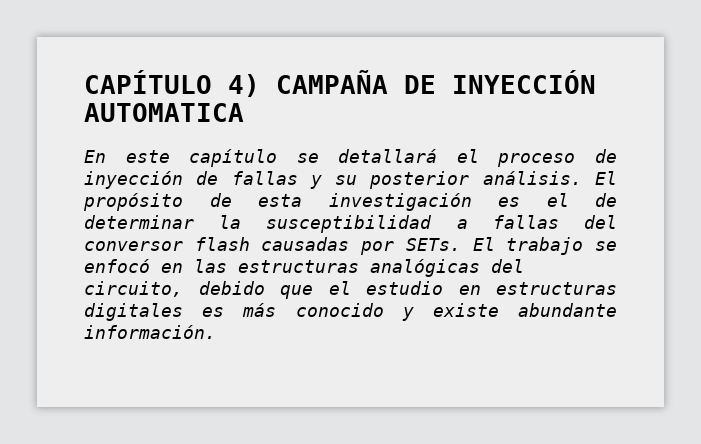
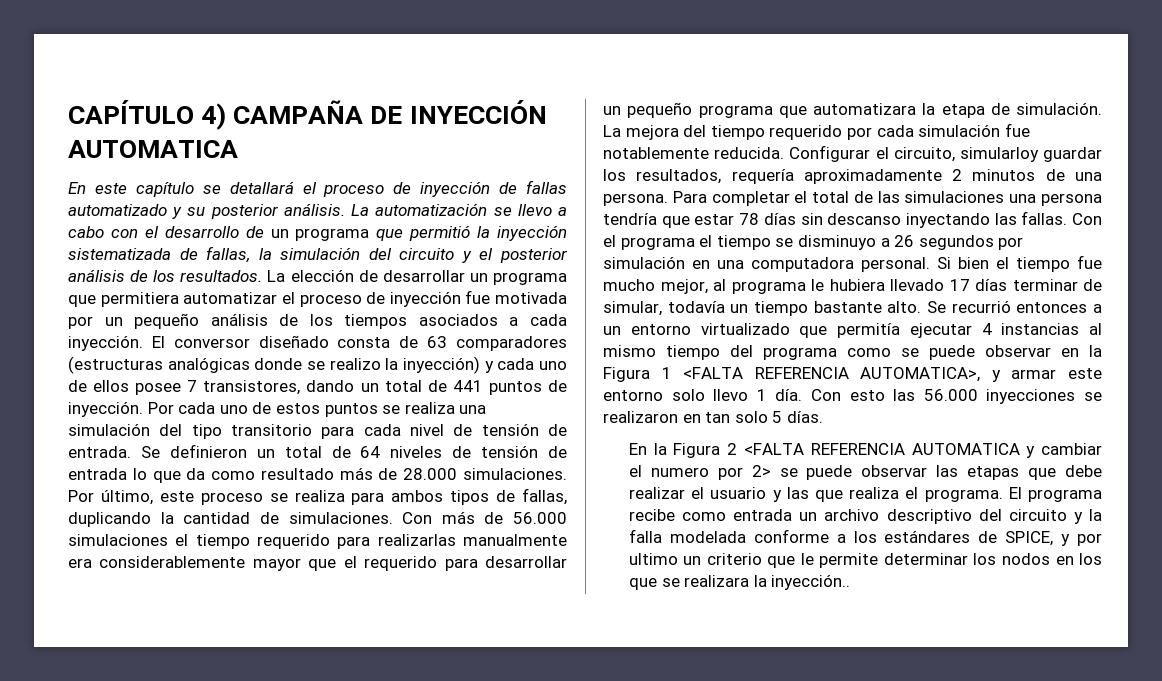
- En este capítulo se detallará el proceso de inyección de fallas y su posterior análisis.
+ En este capítulo se detallará el proceso de inyección de fallas automatizado y su posterior análisis.
- El propósito de esta investigación es el de determinar la susceptibilidad a fallas del conversor flash causadas por SETs. El trabajo se enfocó en las estructuras analógicas del circuito, debido que el estudio en estructuras digitales es más conocido y existe abundante información.
+ La automatización se llevo a cabo con el desarrollo de un programa que permitió la inyección sistematizada de fallas, la simulación del circuito y el posterior análisis de los resultados. La elección de desarrollar un programa que permitiera automatizar el proceso de inyección fue motivada por un pequeño análisis de los tiempos asociados a cada inyección. El conversor diseñado consta de 63 comparadores (estructuras analógicas donde se realizo la inyección) y cada uno de ellos posee 7 transistores, dando un total de 441 puntos de inyección. Por cada uno de estos puntos se realiza una simulación del tipo transitorio para cada nivel de tensión de entrada. Se definieron un total de 64 niveles de tensión de entrada lo que da como resultado más de 28.000 simulaciones. Por último, este proceso se realiza para ambos tipos de fallas, duplicando la cantidad de simulaciones. Con más de 56.000 simulaciones el tiempo requerido para realizarlas manualmente era considerablemente mayor que el requerido para desarrollar un pequeño programa que automatizara la etapa de simulación. La mejora del tiempo requerido por cada simulación fue notablemente reducida. Configurar el circuito, simularloy guardar los resultados, requería aproximadamente 2 minutos de una persona. Para completar el total de las simulaciones una persona tendría que estar 78 días sin descanso inyectando las fallas. Con el programa el tiempo se disminuyo a 26 segundos por simulación en una computadora personal. Si bien el tiempo fue mucho mejor, al programa le hubiera llevado 17 días terminar de simular, todavía un tiempo bastante alto. Se recurrió entonces a un entorno virtualizado que permitía ejecutar 4 instancias al mismo tiempo del programa como se puede observar en la Figura 1 <FALTA REFERENCIA AUTOMATICA>, y armar este entorno solo llevo 1 día. Con esto las 56.000 inyecciones se realizaron en tan solo 5 días.
+ En la Figura 2 <FALTA REFERENCIA AUTOMATICA y cambiar el numero por 2> se puede observar las etapas que debe realizar el usuario y las que realiza el programa. El programa recibe como entrada un archivo descriptivo del circuito y la falla modelada conforme a los estándares de SPICE, y por ultimo un criterio que le permite determinar los nodos en los que se realizara la inyección..

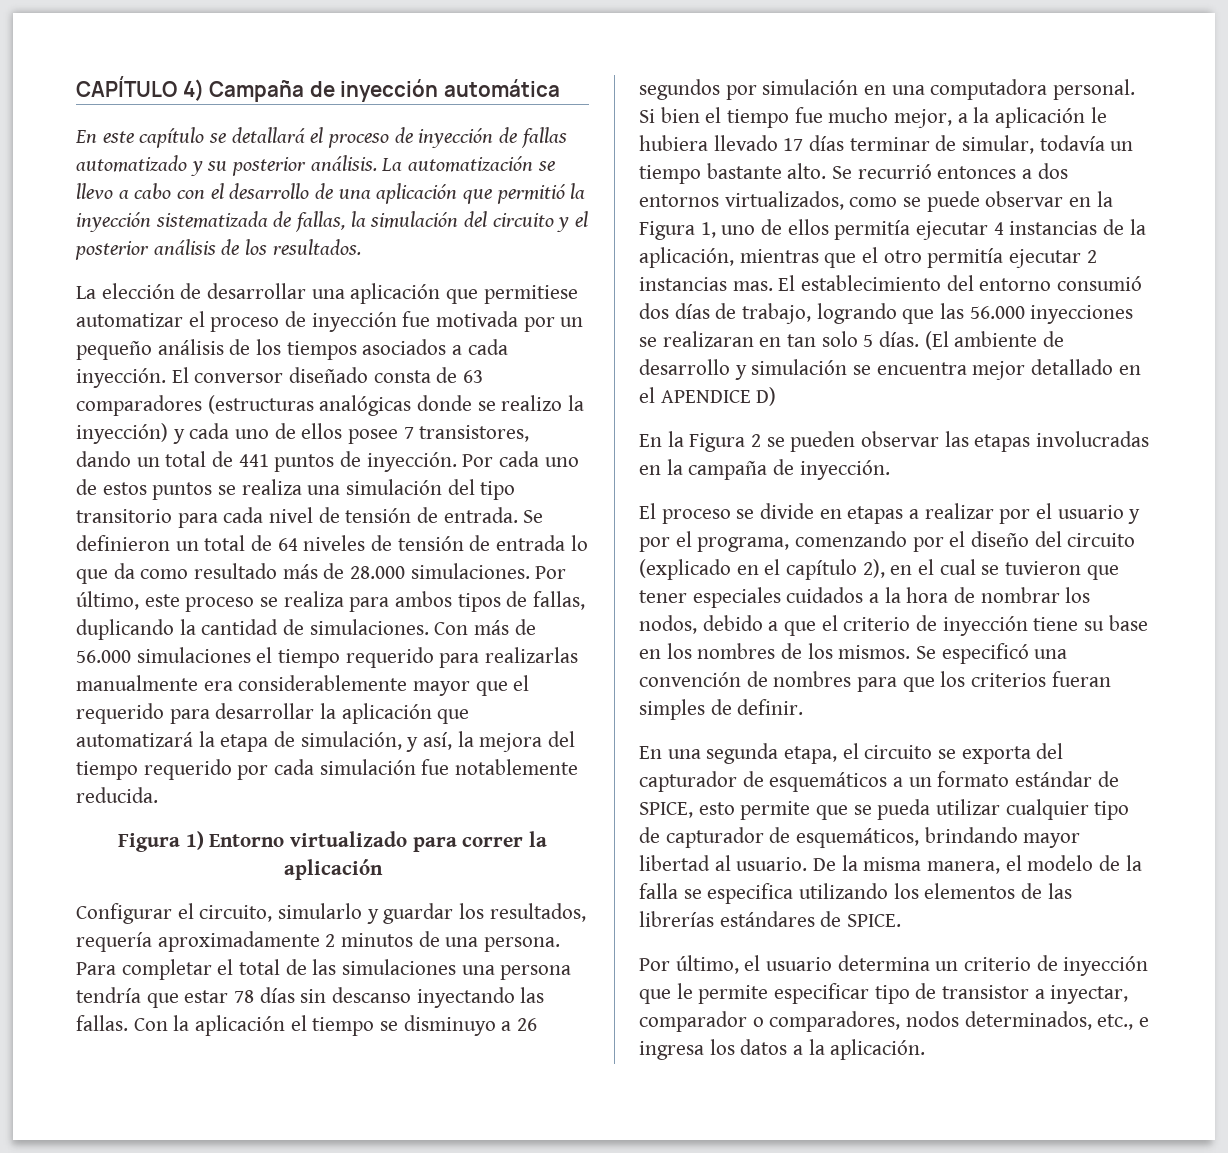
- CAPÍTULO 4) CAMPAÑA DE INYECCIÓN AUTOMATICA
+ CAPÍTULO 4) Campaña de inyección automática
- La automatización se llevo a cabo con el desarrollo de un programa que permitió la inyección sistematizada de fallas, la simulación del circuito y el posterior análisis de los resultados. La elección de desarrollar un programa que permitiera automatizar el proceso de inyección fue motivada por un pequeño análisis de los tiempos asociados a cada inyección.
+ La automatización se llevo a cabo con el desarrollo de una aplicación que permitió la inyección sistematizada de fallas, la simulación del circuito y el posterior análisis de los resultados.
+ La elección de desarrollar una aplicación que permitiese automatizar el proceso de inyección fue motivada por un pequeño análisis de los tiempos asociados a cada inyección.
- Con más de 56.000 simulaciones el tiempo requerido para realizarlas manualmente era considerablemente mayor que el requerido para desarrollar un pequeño programa que automatizara la etapa de simulación. La mejora del tiempo requerido por cada simulación fue notablemente reducida. Configurar el circuito, simularloy guardar los resultados, requería aproximadamente 2 minutos de una persona.
+ Con más de 56.000 simulaciones el tiempo requerido para realizarlas manualmente era considerablemente mayor que el requerido para desarrollar la aplicación que automatizará la etapa de simulación, y así, la mejora del tiempo requerido por cada simulación fue notablemente reducida.
+ Figura 1) Entorno virtualizado para correr la aplicación
+ Configurar el circuito, simularlo y guardar los resultados, requería aproximadamente 2 minutos de una persona.
- Con el programa el tiempo se disminuyo a 26 segundos por simulación en una computadora personal.
+ Con la aplicación el tiempo se disminuyo a 26 segundos por simulación en una computadora personal.
- Si bien el tiempo fue mucho mejor, al programa le hubiera llevado 17 días terminar de simular, todavía un tiempo bastante alto.
+ Si bien el tiempo fue mucho mejor, a la aplicación le hubiera llevado 17 días terminar de simular, todavía un tiempo bastante alto.
- Se recurrió entonces a un entorno virtualizado que permitía ejecutar 4 instancias al mismo tiempo del programa como se puede observar en la Figura 1 <FALTA REFERENCIA AUTOMATICA>, y armar este entorno solo llevo 1 día. Con esto las 56.000 inyecciones se realizaron en tan solo 5 días.
- En la Figura 2 <FALTA REFERENCIA AUTOMATICA y cambiar el numero por 2> se puede observar las etapas que debe realizar el usuario y las que realiza el programa. El programa recibe como entrada un archivo descriptivo del circuito y la falla modelada conforme a los estándares de SPICE, y por ultimo un criterio que le permite determinar los nodos en los que se realizara la inyección..
+ Se recurrió entonces a dos entornos virtualizados, como se puede observar en la Figura 1, uno de ellos permitía ejecutar 4 instancias de la aplicación, mientras que el otro permitía ejecutar 2 instancias mas. El establecimiento del entorno consumió dos días de trabajo, logrando que las 56.000 inyecciones se realizaran en tan solo 5 días. (El ambiente de desarrollo y simulación se encuentra mejor detallado en el APENDICE D)
+ En la Figura 2 se pueden observar las etapas involucradas en la campaña de inyección.
+ El proceso se divide en etapas a realizar por el usuario y por el programa, comenzando por el diseño del circuito (explicado en el capítulo 2), en el cual se tuvieron que tener especiales cuidados a la hora de nombrar los nodos, debido a que el criterio de inyección tiene su base en los nombres de los mismos. Se especificó una convención de nombres para que los criterios fueran simples de definir.
+ En una segunda etapa, el circuito se exporta del capturador de esquemáticos a un formato estándar de SPICE, esto permite que se pueda utilizar cualquier tipo de capturador de esquemáticos, brindando mayor libertad al usuario. De la misma manera, el modelo de la falla se especifica utilizando los elementos de las librerías estándares de SPICE.
+ Por último, el usuario determina un criterio de inyección que le permite especificar tipo de transistor a inyectar, comparador o comparadores, nodos determinados, etc., e ingresa los datos a la aplicación.

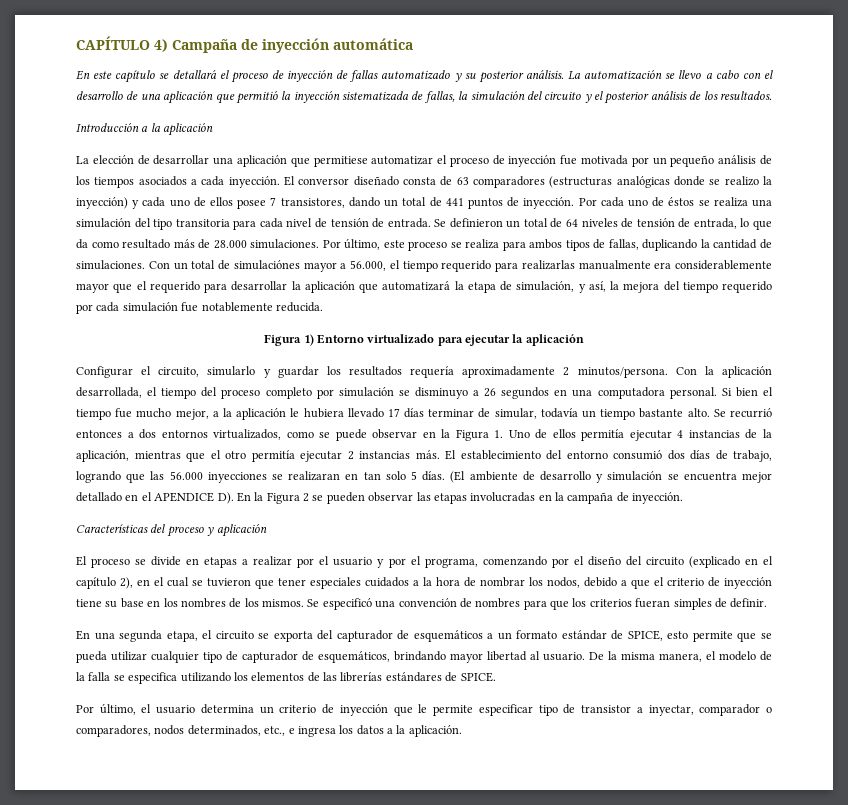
+ Introducción a la aplicación
- Por cada uno de estos puntos se realiza una simulación del tipo transitorio para cada nivel de tensión de entrada.
+ Por cada uno de éstos se realiza una simulación del tipo transitoria para cada nivel de tensión de entrada.
- Se definieron un total de 64 niveles de tensión de entrada lo que da como resultado más de 28.000 simulaciones.
+ Se definieron un total de 64 niveles de tensión de entrada, lo que da como resultado más de 28.000 simulaciones.
- Con más de 56.000 simulaciones el tiempo requerido para realizarlas manualmente era considerablemente mayor que el requerido para desarrollar la aplicación que automatizará la etapa de simulación, y así, la mejora del tiempo requerido por cada simulación fue notablemente reducida.
+ Con un total de simulaciónes mayor a 56.000, el tiempo requerido para realizarlas manualmente era considerablemente mayor que el requerido para desarrollar la aplicación que automatizará la etapa de simulación, y así, la mejora del tiempo requerido por cada simulación fue notablemente reducida.
- Figura 1) Entorno virtualizado para correr la aplicación
+ Figura 1) Entorno virtualizado para ejecutar la aplicación
- Configurar el circuito, simularlo y guardar los resultados, requería aproximadamente 2 minutos de una persona. Para completar el total de las simulaciones una persona tendría que estar 78 días sin descanso inyectando las fallas.
+ Configurar el circuito, simularlo y guardar los resultados requería aproximadamente 2 minutos/persona.
- Con la aplicación el tiempo se disminuyo a 26 segundos por simulación en una computadora personal.
+ Con la aplicación desarrollada, el tiempo del proceso completo por simulación se disminuyo a 26 segundos en una computadora personal.
- Se recurrió entonces a dos entornos virtualizados, como se puede observar en la Figura 1, uno de ellos permitía ejecutar 4 instancias de la aplicación, mientras que el otro permitía ejecutar 2 instancias mas.
+ Se recurrió entonces a dos entornos virtualizados, como se puede observar en la Figura 1. Uno de ellos permitía ejecutar 4 instancias de la aplicación, mientras que el otro permitía ejecutar 2 instancias más.
- (El ambiente de desarrollo y simulación se encuentra mejor detallado en el APENDICE D)
- En la Figura 2 se pueden observar las etapas involucradas en la campaña de inyección.
+ (El ambiente de desarrollo y simulación se encuentra mejor detallado en el APENDICE D). En la Figura 2 se pueden observar las etapas involucradas en la campaña de inyección.
+ Características del proceso y aplicación

